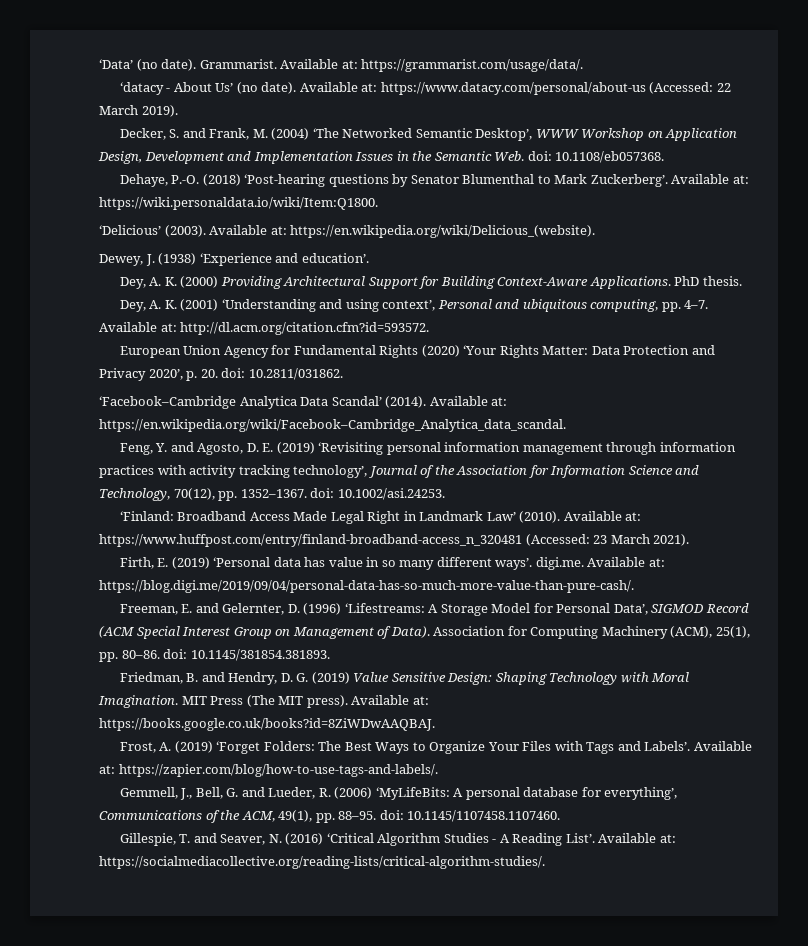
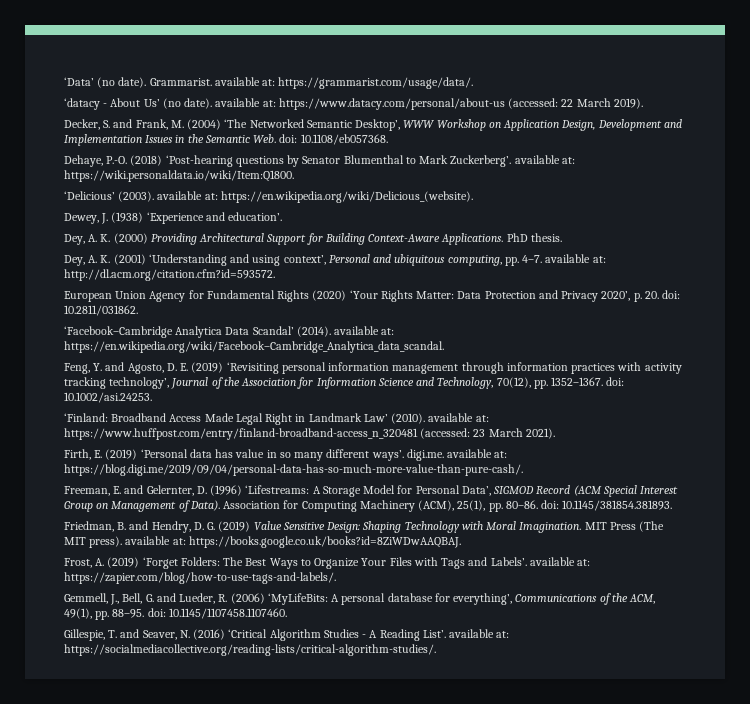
- Grammarist. Available at: https://grammarist.com/usage/data/.
+ Grammarist. available at: https://grammarist.com/usage/data/.
- ‘datacy - About Us’ (no date). Available at: https://www.datacy.com/personal/about-us (Accessed: 22 March 2019).
+ ‘datacy - About Us’ (no date). available at: https://www.datacy.com/personal/about-us (accessed: 22 March 2019).
- Dehaye, P.-O. (2018) ‘Post-hearing questions by Senator Blumenthal to Mark Zuckerberg’. Available at: https://wiki.personaldata.io/wiki/Item:Q1800.
+ Dehaye, P.-O. (2018) ‘Post-hearing questions by Senator Blumenthal to Mark Zuckerberg’. available at: https://wiki.personaldata.io/wiki/Item:Q1800.
- ‘Delicious’ (2003). Available at: https://en.wikipedia.org/wiki/Delicious_(website).
+ ‘Delicious’ (2003). available at: https://en.wikipedia.org/wiki/Delicious_(website).
- Dey, A. K. (2001) ‘Understanding and using context’, Personal and ubiquitous computing, pp. 4–7. Available at: http://dl.acm.org/citation.cfm?id=593572.
+ Dey, A. K. (2001) ‘Understanding and using context’, Personal and ubiquitous computing, pp. 4–7. available at: http://dl.acm.org/citation.cfm?id=593572.
- ‘Facebook–Cambridge Analytica Data Scandal’ (2014). Available at: https://en.wikipedia.org/wiki/Facebook–Cambridge_Analytica_data_scandal.
+ ‘Facebook–Cambridge Analytica Data Scandal’ (2014). available at: https://en.wikipedia.org/wiki/Facebook–Cambridge_Analytica_data_scandal.
- ‘Finland: Broadband Access Made Legal Right in Landmark Law’ (2010). Available at: https://www.huffpost.com/entry/finland-broadband-access_n_320481 (Accessed: 23 March 2021).
+ ‘Finland: Broadband Access Made Legal Right in Landmark Law’ (2010). available at: https://www.huffpost.com/entry/finland-broadband-access_n_320481 (accessed: 23 March 2021).
- Firth, E. (2019) ‘Personal data has value in so many different ways’. digi.me. Available at: https://blog.digi.me/2019/09/04/personal-data-has-so-much-more-value-than-pure-cash/.
+ Firth, E. (2019) ‘Personal data has value in so many different ways’. digi.me. available at: https://blog.digi.me/2019/09/04/personal-data-has-so-much-more-value-than-pure-cash/.
- MIT Press (The MIT press). Available at: https://books.google.co.uk/books?id=8ZiWDwAAQBAJ.
+ MIT Press (The MIT press). available at: https://books.google.co.uk/books?id=8ZiWDwAAQBAJ.
- Frost, A. (2019) ‘Forget Folders: The Best Ways to Organize Your Files with Tags and Labels’. Available at: https://zapier.com/blog/how-to-use-tags-and-labels/.
+ Frost, A. (2019) ‘Forget Folders: The Best Ways to Organize Your Files with Tags and Labels’. available at: https://zapier.com/blog/how-to-use-tags-and-labels/.
- Gillespie, T. and Seaver, N. (2016) ‘Critical Algorithm Studies - A Reading List’. Available at: https://socialmediacollective.org/reading-lists/critical-algorithm-studies/.
+ Gillespie, T. and Seaver, N. (2016) ‘Critical Algorithm Studies - A Reading List’. available at: https://socialmediacollective.org/reading-lists/critical-algorithm-studies/.

